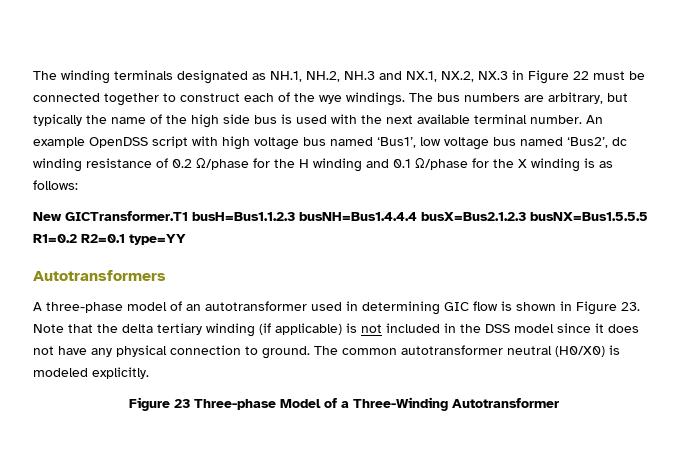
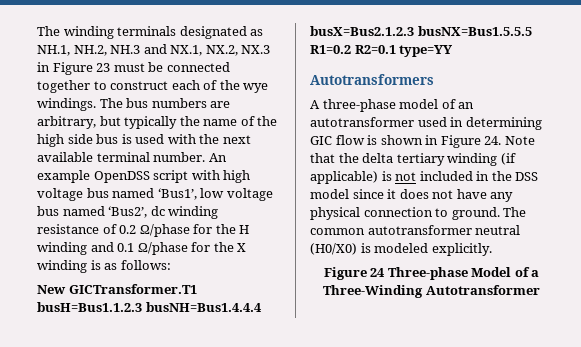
- The winding terminals designated as NH.1, NH.2, NH.3 and NX.1, NX.2, NX.3 in Figure 22 must be connected together to construct each of the wye windings.
+ The winding terminals designated as NH.1, NH.2, NH.3 and NX.1, NX.2, NX.3 in Figure 23 must be connected together to construct each of the wye windings.
- A three-phase model of an autotransformer used in determining GIC flow is shown in Figure 23. Note that the delta tertiary winding (if applicable) is not included in the DSS model since it does not have any physical connection to ground.
+ A three-phase model of an autotransformer used in determining GIC flow is shown in Figure 24. Note that the delta tertiary winding (if applicable) is not included in the DSS model since it does not have any physical connection to ground.
- Figure 23 Three-phase Model of a Three-Winding Autotransformer
+ Figure 24 Three-phase Model of a Three-Winding Autotransformer

